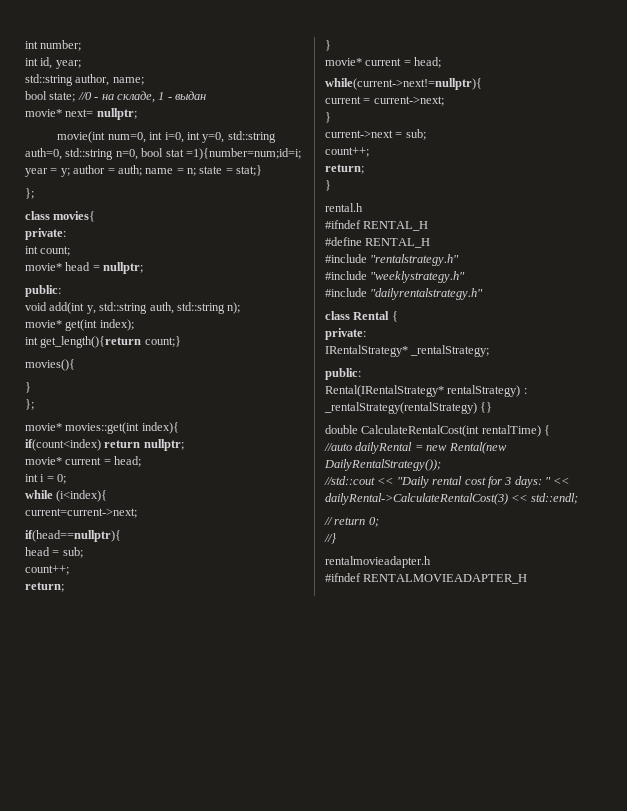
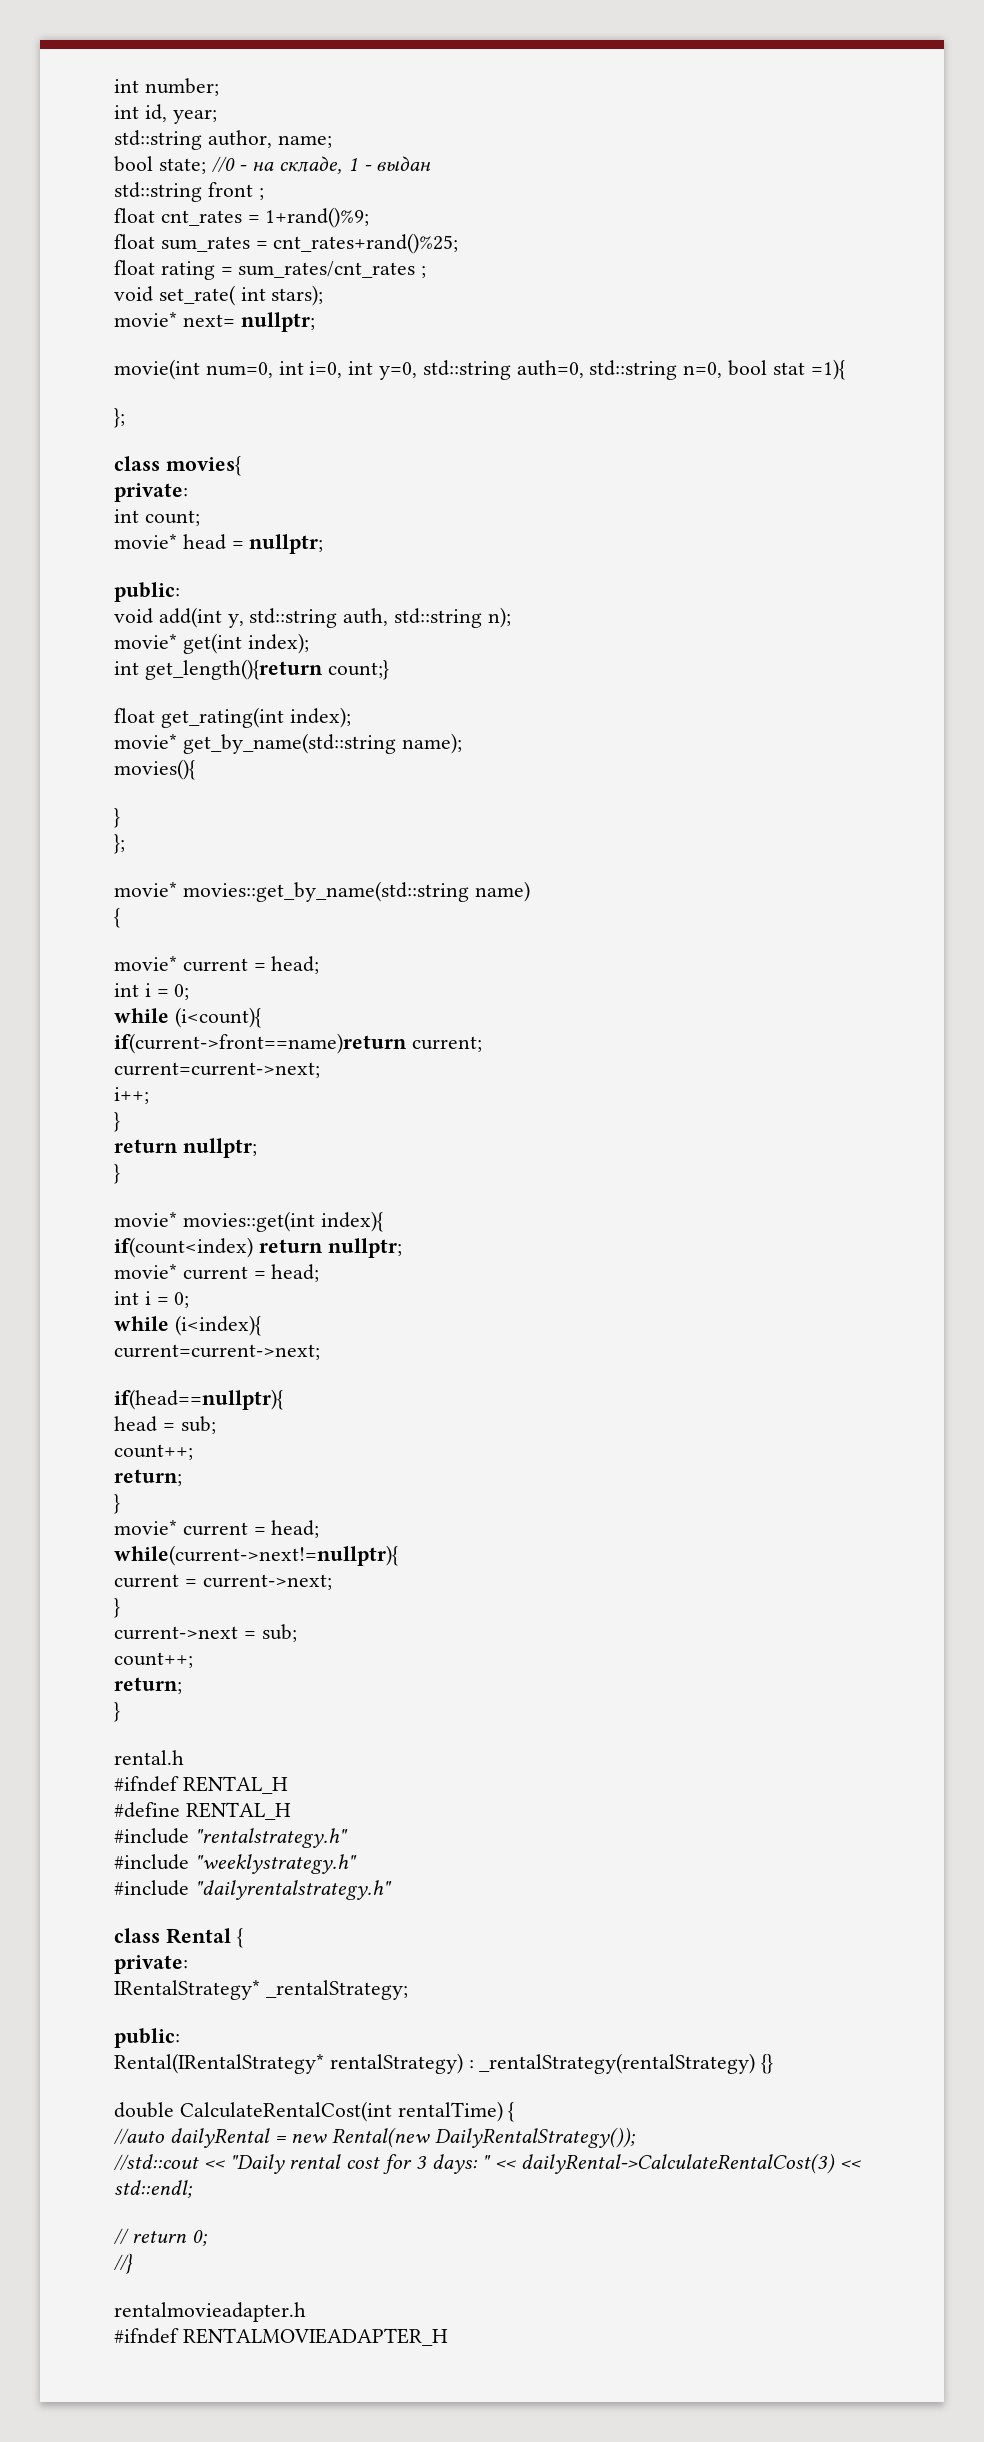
+ std::string front ;
+ float cnt_rates = 1+rand()%9;
+ float sum_rates = cnt_rates+rand()%25;
+ float rating = sum_rates/cnt_rates ;
+ void set_rate( int stars);
- movie(int num=0, int i=0, int y=0, std::string auth=0, std::string n=0, bool stat =1){number=num;id=i; year = y; author = auth; name = n; state = stat;}
+ movie(int num=0, int i=0, int y=0, std::string auth=0, std::string n=0, bool stat =1){
+ float get_rating(int index);
+ movie* get_by_name(std::string name);
  movies(){
  }
  };
+ movie* movies::get_by_name(std::string name)
+ {
+ movie* current = head;
+ int i = 0;
+ while (i<count){
+ if(current->front==name)return current;
+ current=current->next;
+ i++;
+ }
+ return nullptr;
+ }

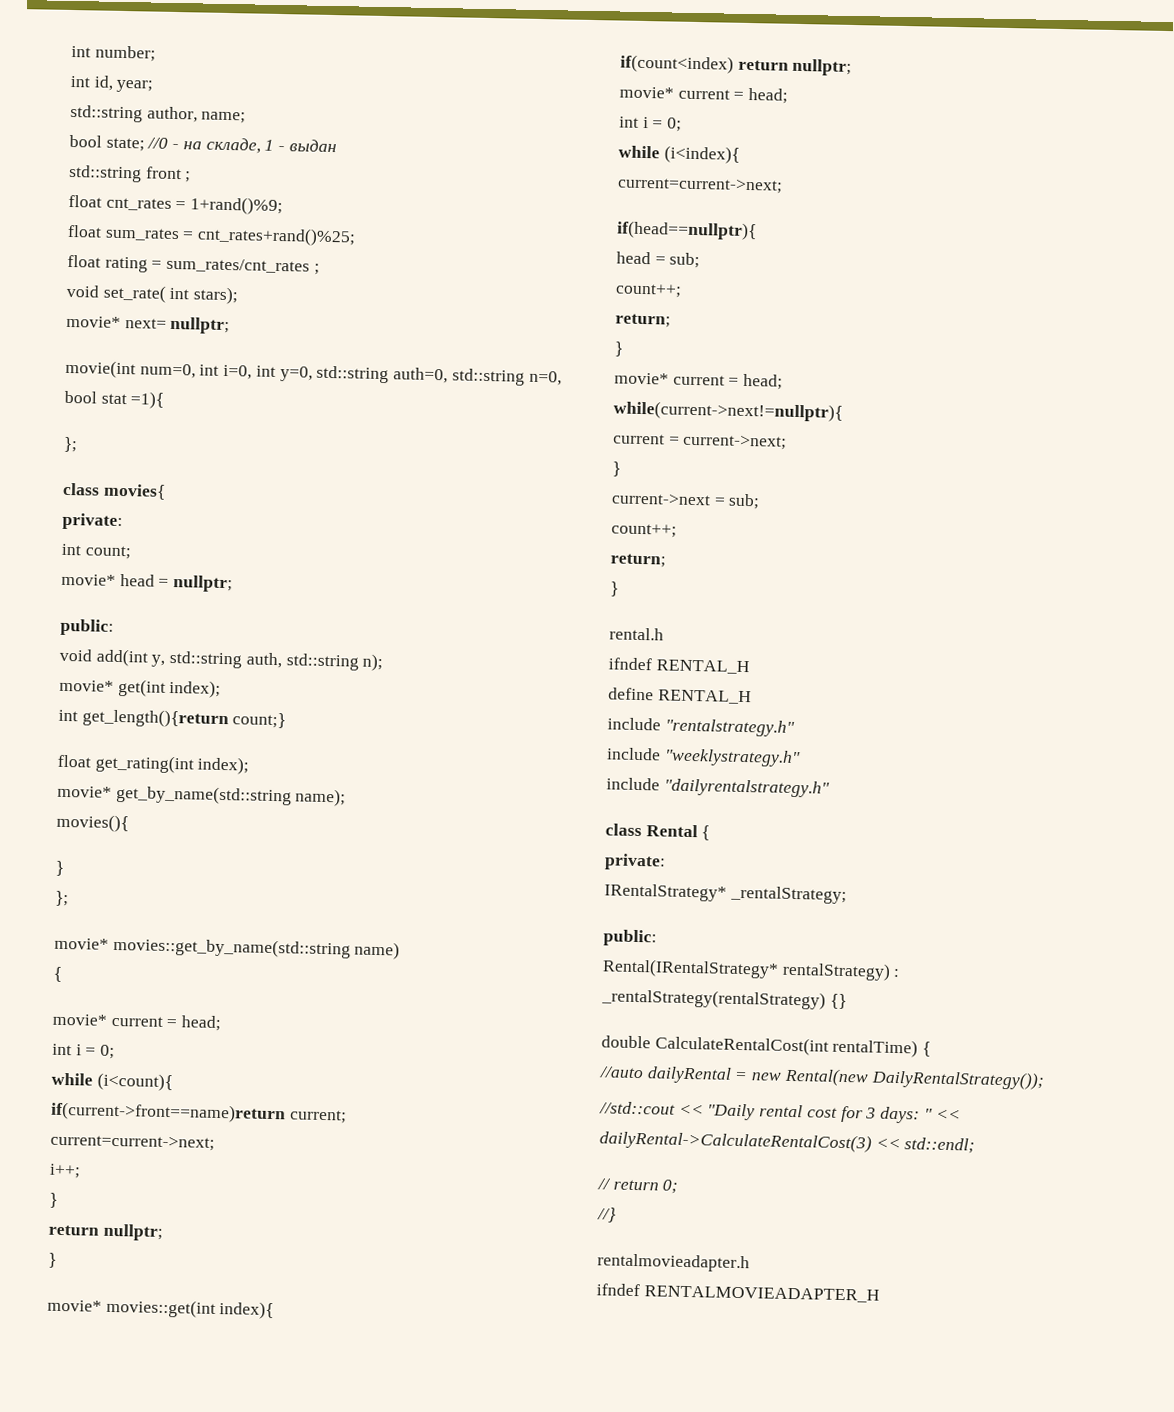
- #ifndef RENTAL_H
- #define RENTAL_H
- #include "rentalstrategy.h"
+ ifndef RENTAL_H
+ define RENTAL_H
+ include "rentalstrategy.h"
- #include "weeklystrategy.h"
+ include "weeklystrategy.h"
- #include "dailyrentalstrategy.h"
+ include "dailyrentalstrategy.h"
- #ifndef RENTALMOVIEADAPTER_H
+ ifndef RENTALMOVIEADAPTER_H

